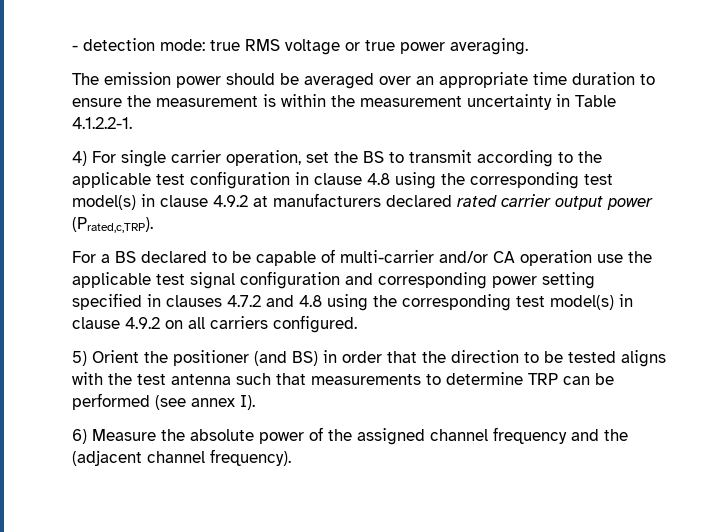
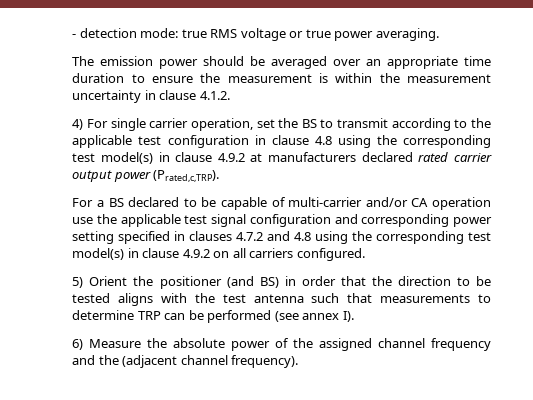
- The emission power should be averaged over an appropriate time duration to ensure the measurement is within the measurement uncertainty in Table 4.1.2.2-1.
+ The emission power should be averaged over an appropriate time duration to ensure the measurement is within the measurement uncertainty in clause 4.1.2.

